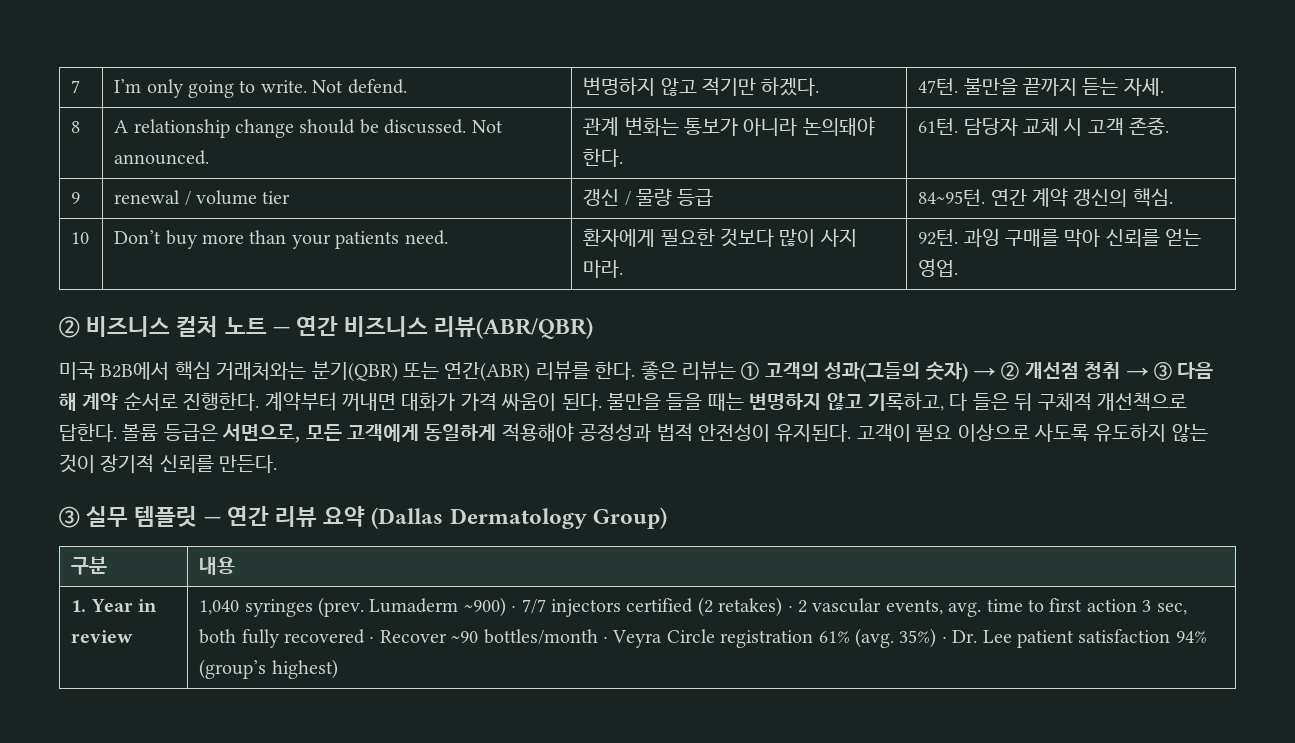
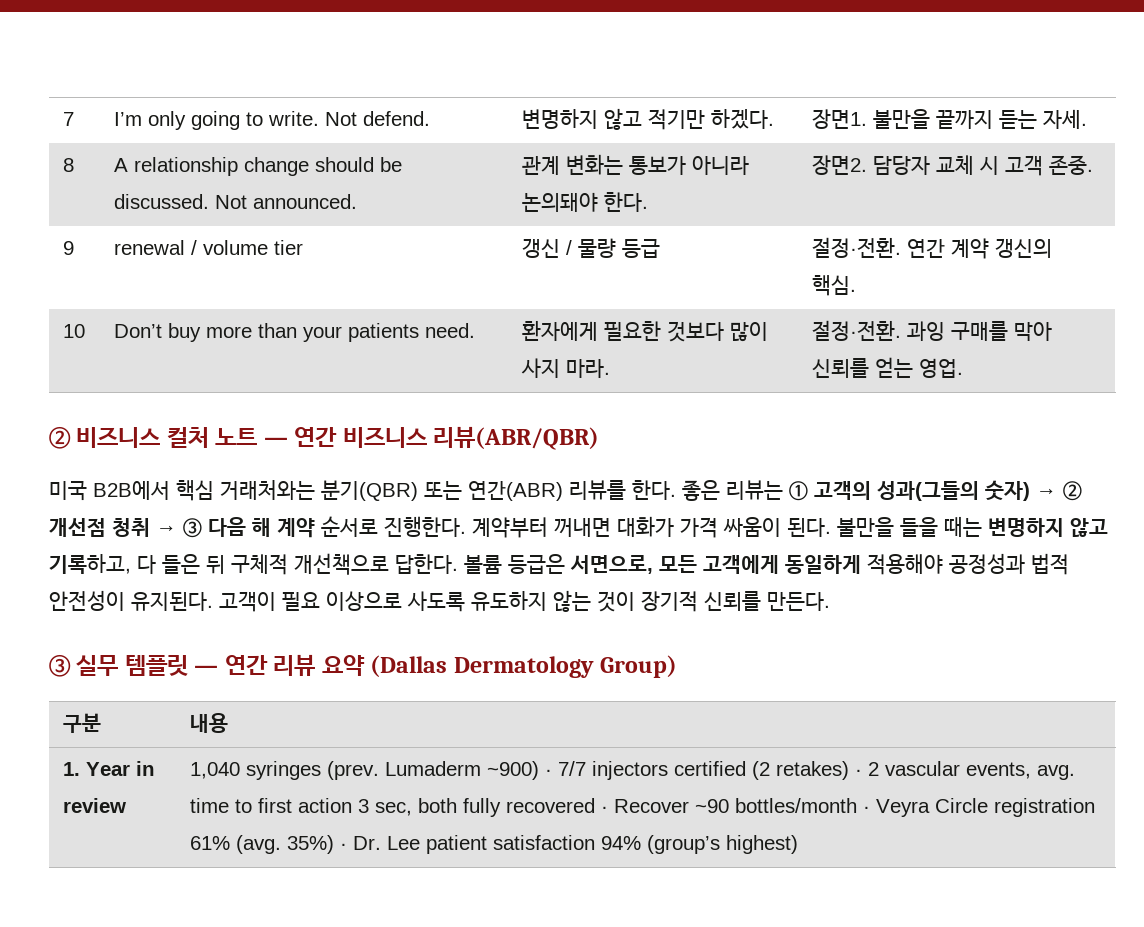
- 7 | I’m only going to write. Not defend. | 변명하지 않고 적기만 하겠다. | 47턴. 불만을 끝까지 듣는 자세.
+ 7 | I’m only going to write. Not defend. | 변명하지 않고 적기만 하겠다. | 장면1. 불만을 끝까지 듣는 자세.
- 8 | A relationship change should be discussed. Not announced. | 관계 변화는 통보가 아니라 논의돼야 한다. | 61턴. 담당자 교체 시 고객 존중.
+ 8 | A relationship change should be discussed. Not announced. | 관계 변화는 통보가 아니라 논의돼야 한다. | 장면2. 담당자 교체 시 고객 존중.
- 9 | renewal / volume tier | 갱신 / 물량 등급 | 84~95턴. 연간 계약 갱신의 핵심.
+ 9 | renewal / volume tier | 갱신 / 물량 등급 | 절정·전환. 연간 계약 갱신의 핵심.
- 10 | Don’t buy more than your patients need. | 환자에게 필요한 것보다 많이 사지 마라. | 92턴. 과잉 구매를 막아 신뢰를 얻는 영업.
+ 10 | Don’t buy more than your patients need. | 환자에게 필요한 것보다 많이 사지 마라. | 절정·전환. 과잉 구매를 막아 신뢰를 얻는 영업.

